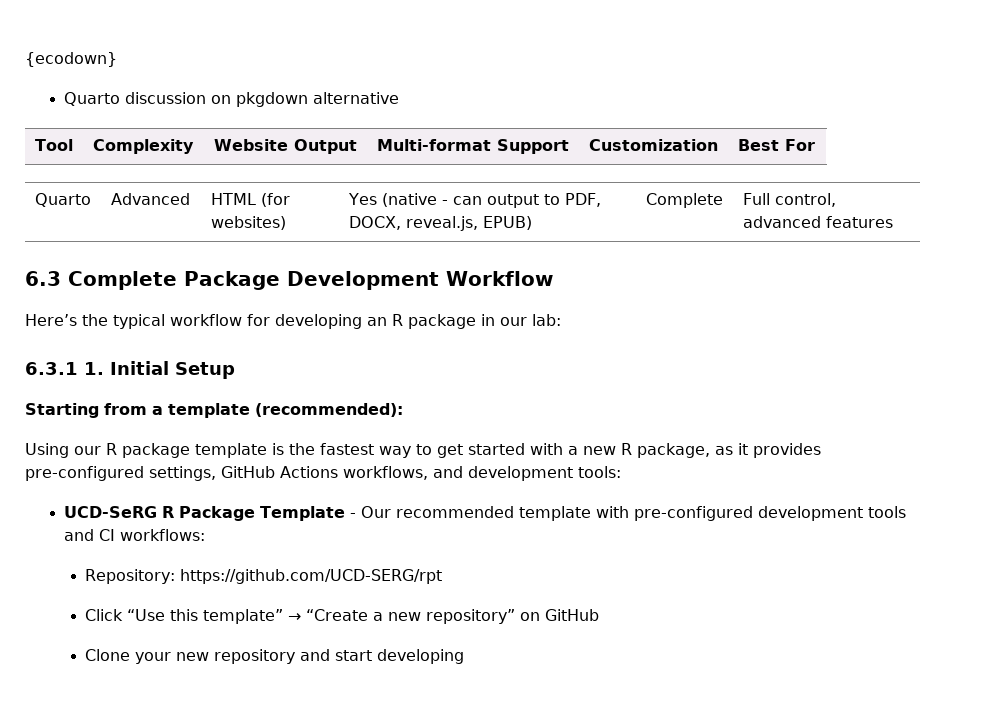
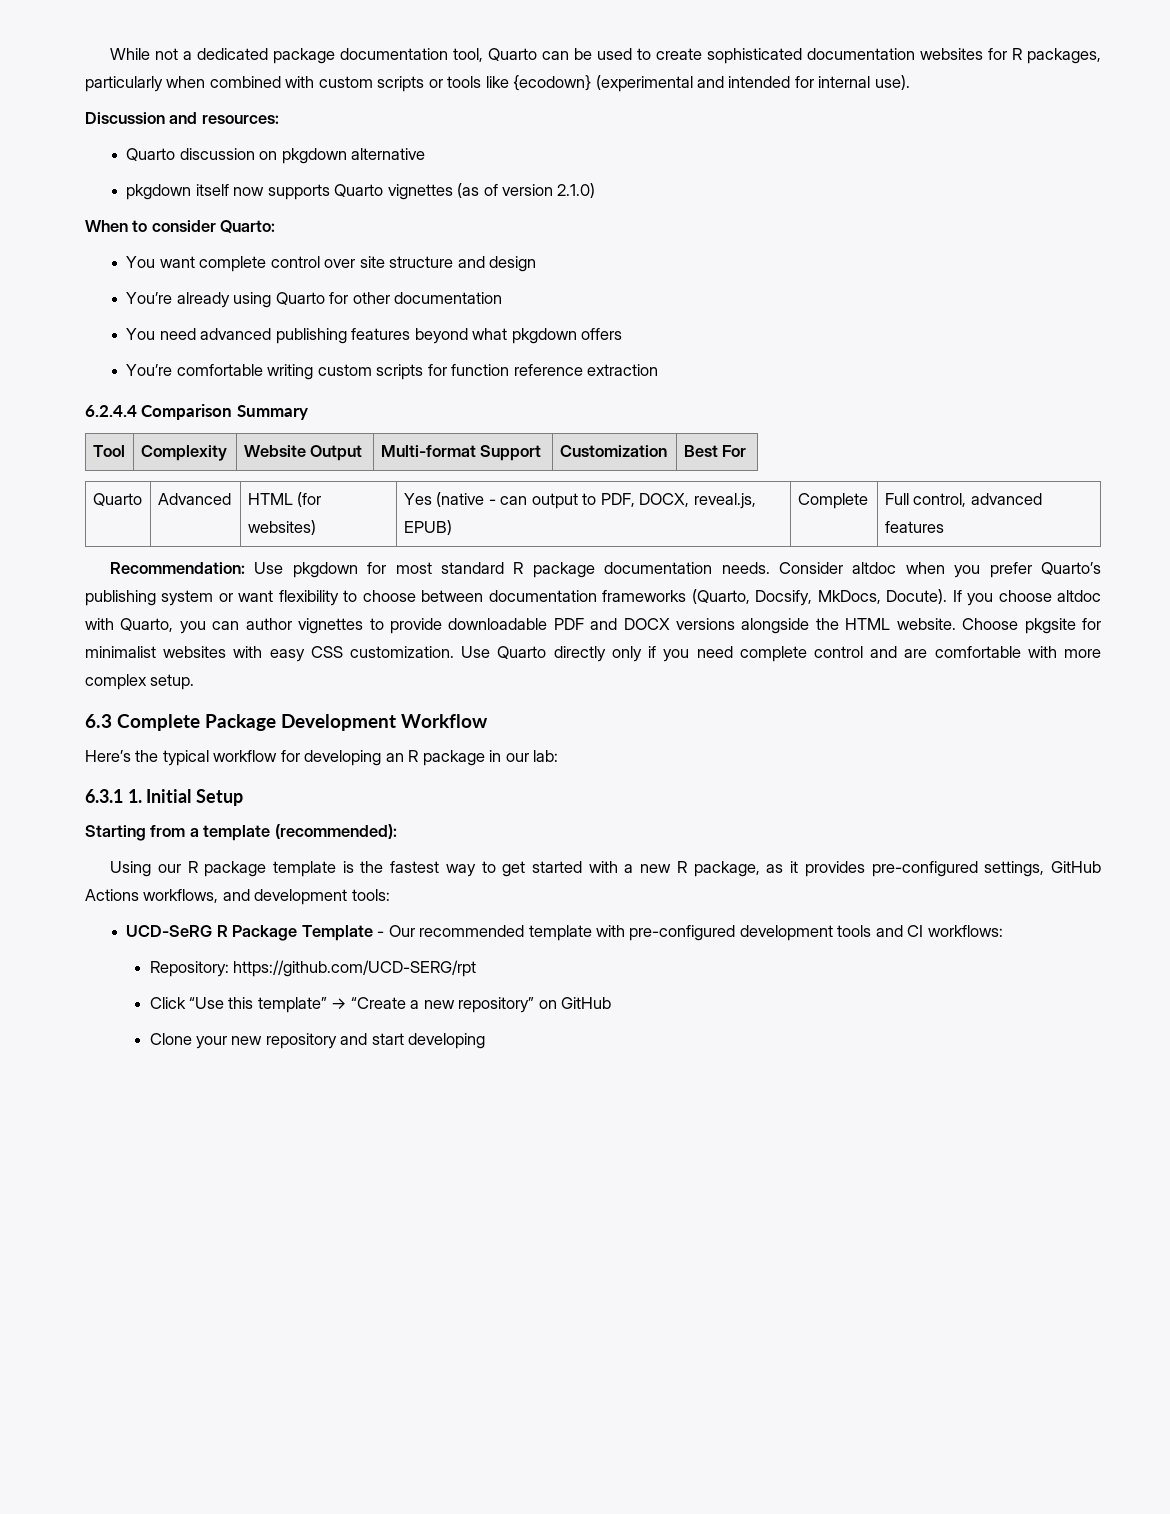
- {ecodown}
+ While not a dedicated package documentation tool, Quarto can be used to create sophisticated documentation websites for R packages, particularly when combined with custom scripts or tools like {ecodown} (experimental and intended for internal use).
+ Discussion and resources:
+ pkgdown itself now supports Quarto vignettes (as of version 2.1.0)
+ When to consider Quarto:
+ You want complete control over site structure and design
+ You’re already using Quarto for other documentation
+ You need advanced publishing features beyond what pkgdown offers
+ You’re comfortable writing custom scripts for function reference extraction
+ 6.2.4.4 Comparison Summary
+ Recommendation: Use pkgdown for most standard R package documentation needs. Consider altdoc when you prefer Quarto’s publishing system or want flexibility to choose between documentation frameworks (Quarto, Docsify, MkDocs, Docute). If you choose altdoc with Quarto, you can author vignettes to provide downloadable PDF and DOCX versions alongside the HTML website. Choose pkgsite for minimalist websites with easy CSS customization. Use Quarto directly only if you need complete control and are comfortable with more complex setup.

